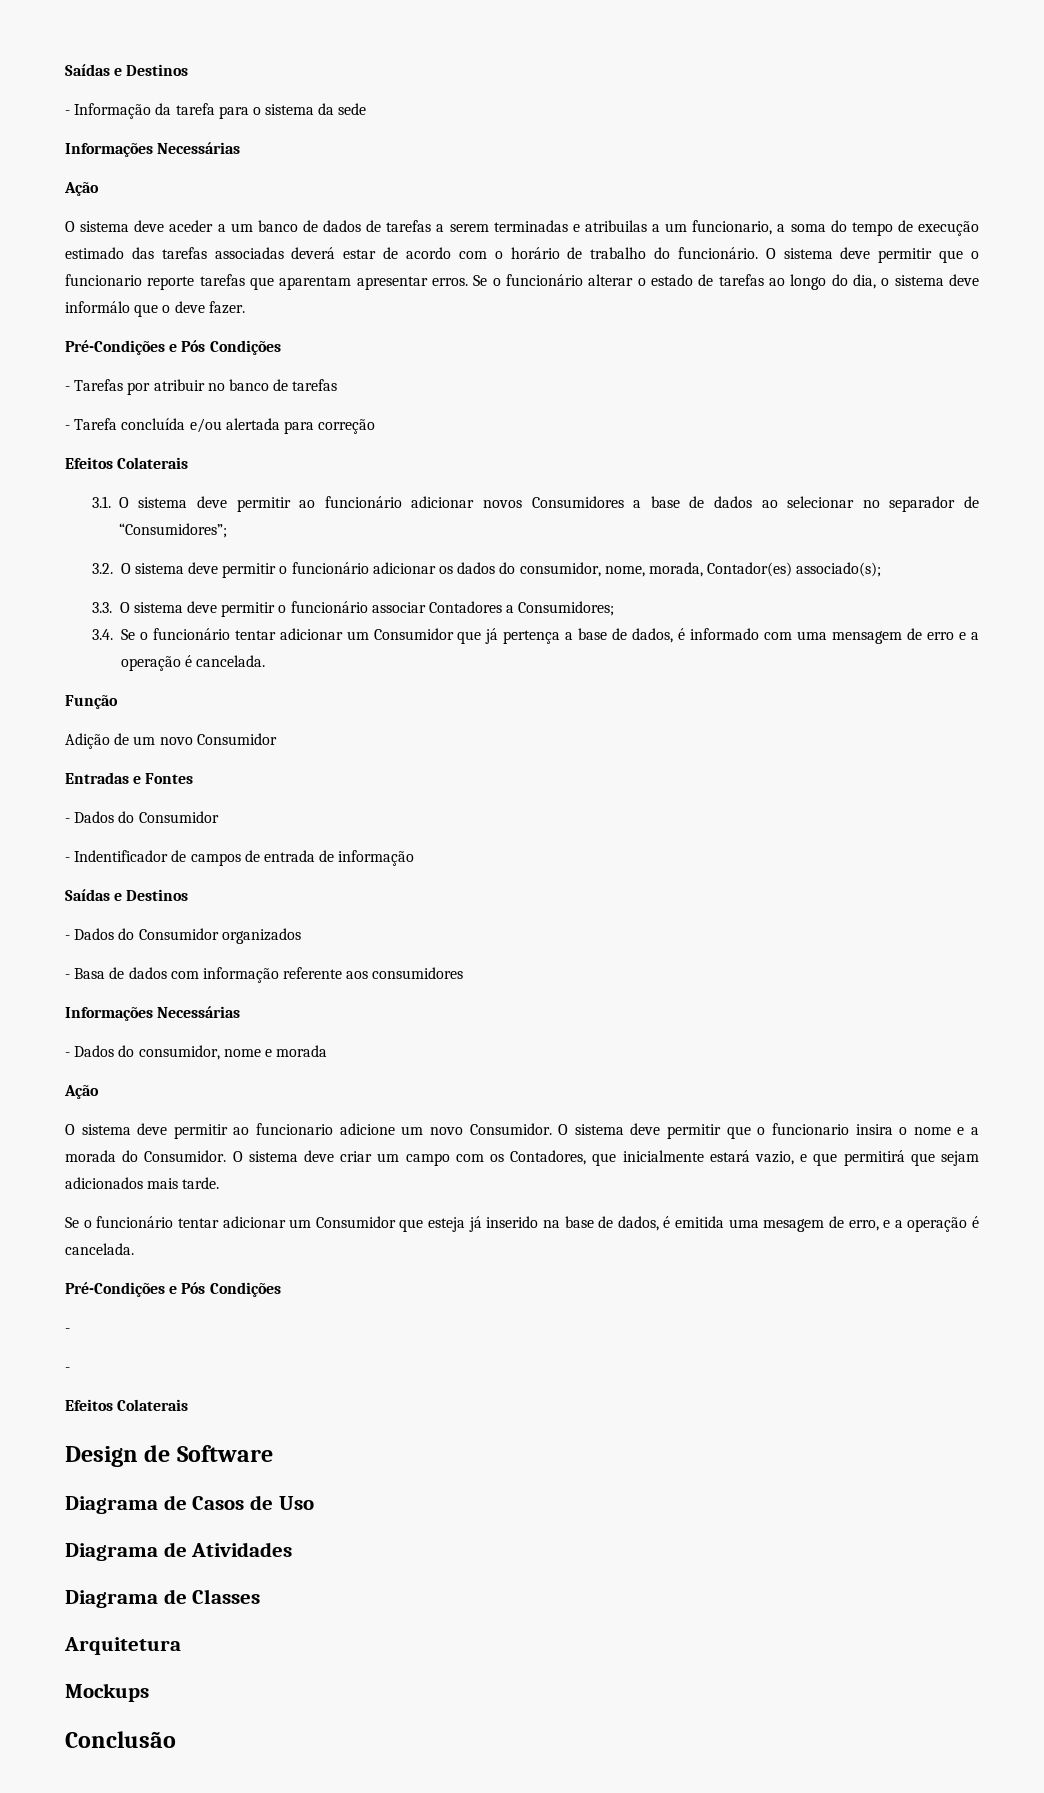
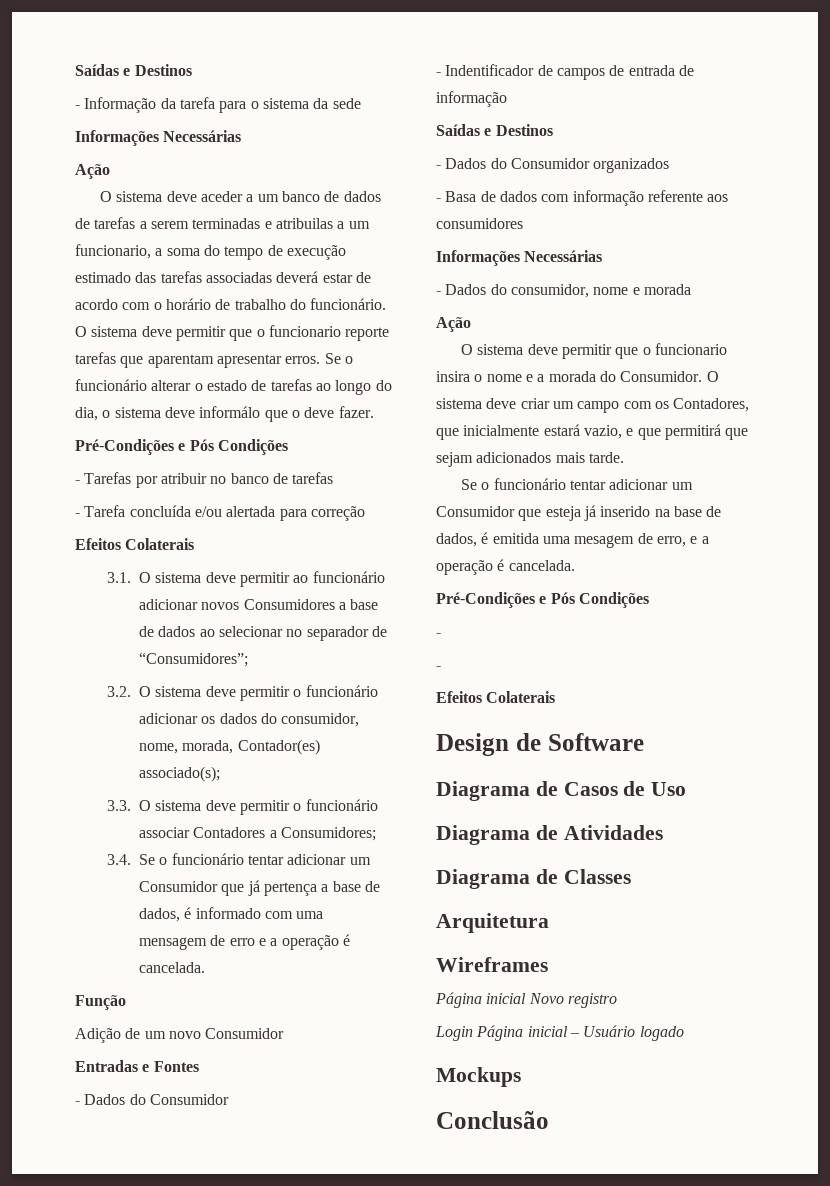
- O sistema deve permitir ao funcionario adicione um novo Consumidor. O sistema deve permitir que o funcionario insira o nome e a morada do Consumidor.
+ O sistema deve permitir que o funcionario insira o nome e a morada do Consumidor.
+ Wireframes
+ Página inicial Novo registro
+ Login Página inicial – Usuário logado

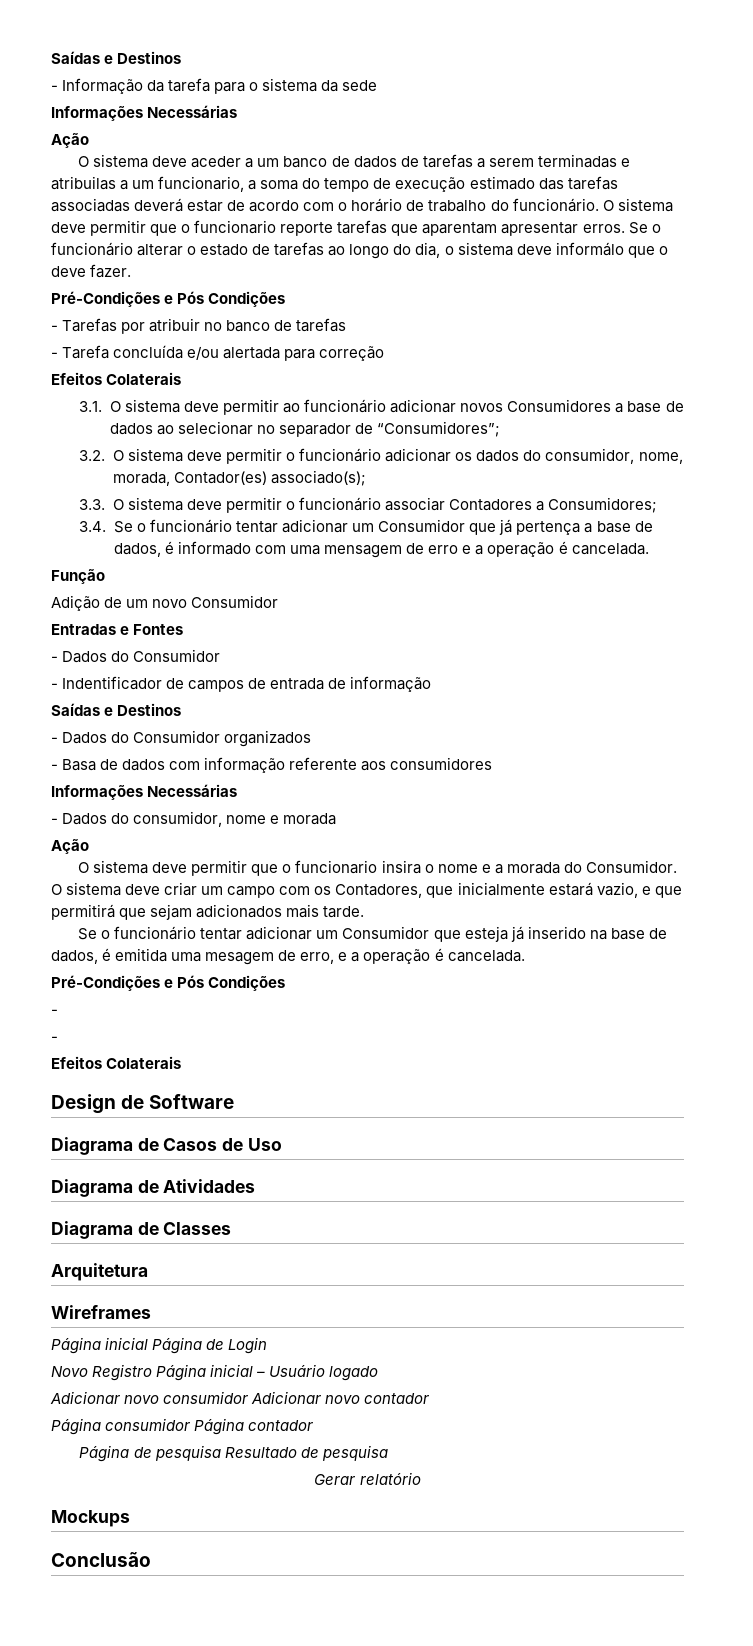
- Página inicial Novo registro
- Login Página inicial – Usuário logado
+ Página inicial Página de Login
+ Novo Registro Página inicial – Usuário logado
+ Adicionar novo consumidor Adicionar novo contador
+ Página consumidor Página contador
+ Página de pesquisa Resultado de pesquisa
+ Gerar relatório

